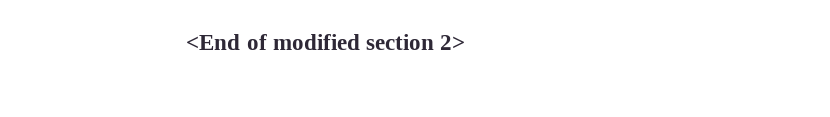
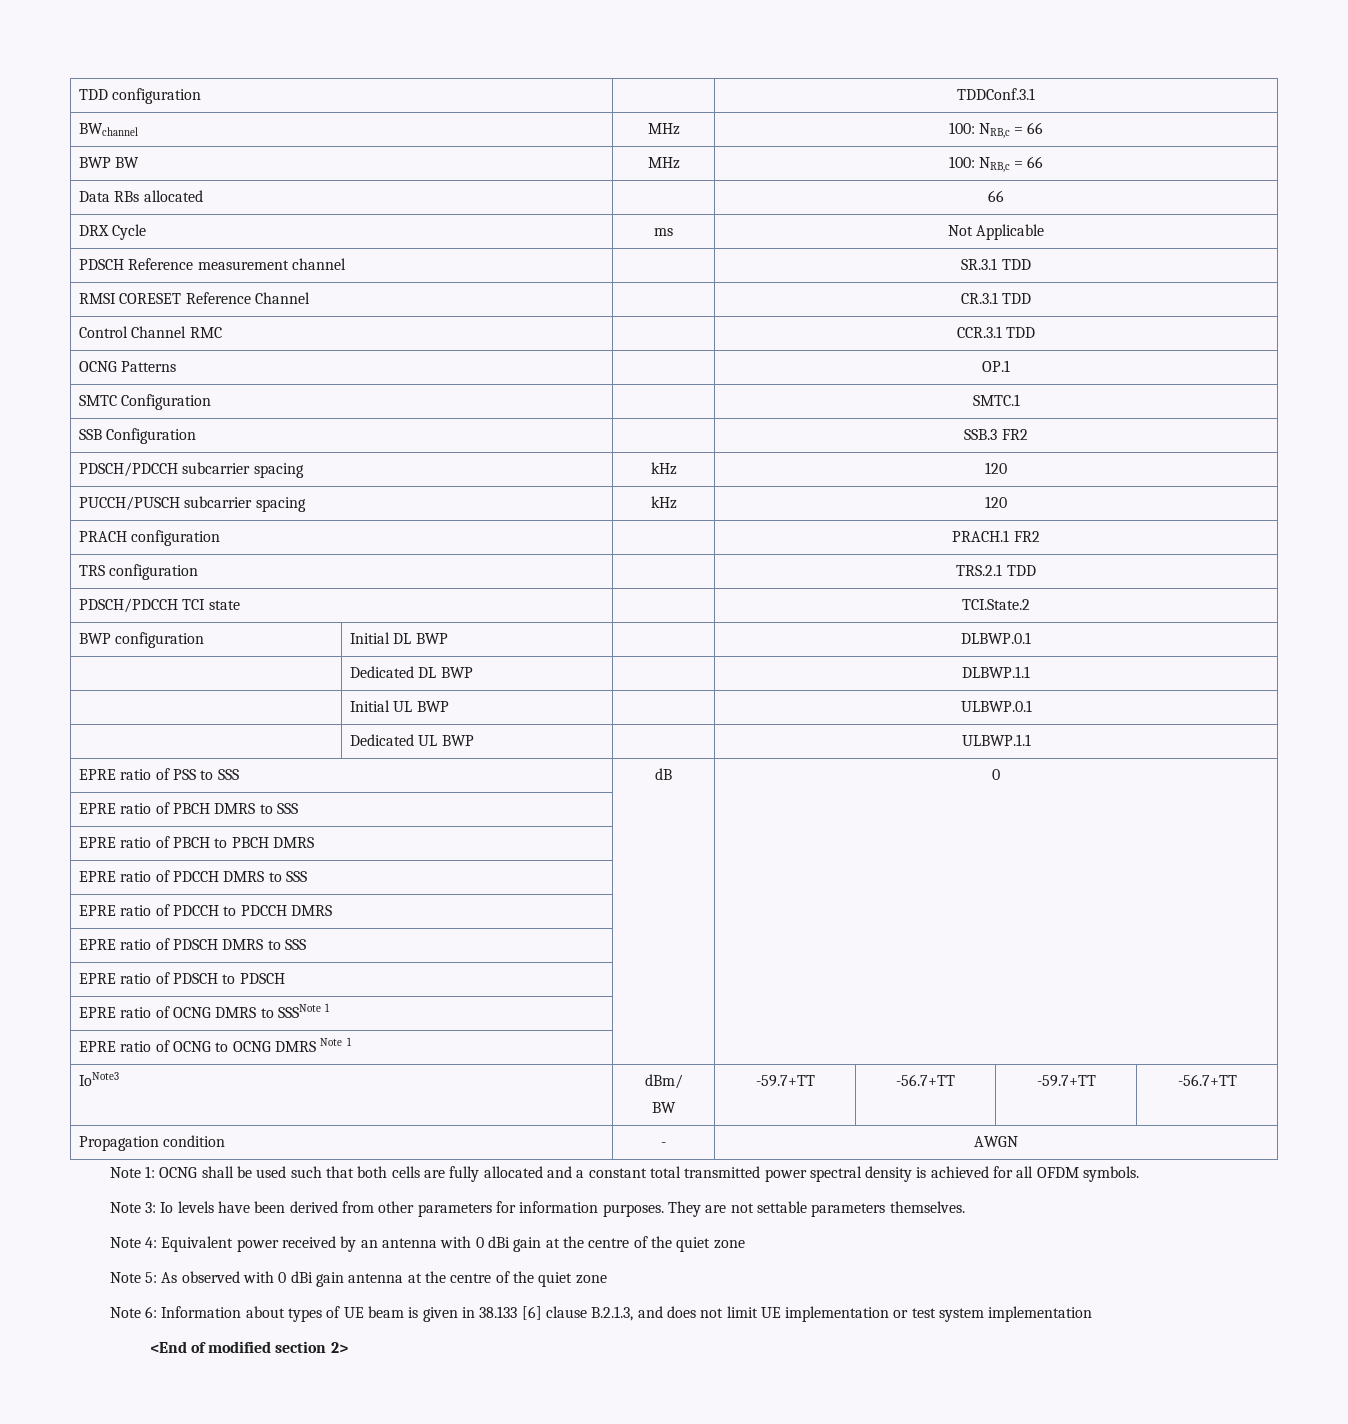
+ TDD configuration | | TDDConf.3.1
+ BWchannel | MHz | 100: NRB,c = 66
+ BWP BW | MHz | 100: NRB,c = 66
+ Data RBs allocated | | 66
+ DRX Cycle | ms | Not Applicable
+ PDSCH Reference measurement channel | | SR.3.1 TDD
+ RMSI CORESET Reference Channel | | CR.3.1 TDD
+ Control Channel RMC | | CCR.3.1 TDD
+ OCNG Patterns | | OP.1
+ SMTC Configuration | | SMTC.1
+ SSB Configuration | | SSB.3 FR2
+ PDSCH/PDCCH subcarrier spacing | kHz | 120
+ PUCCH/PUSCH subcarrier spacing | kHz | 120
+ PRACH configuration | | PRACH.1 FR2
+ TRS configuration | | TRS.2.1 TDD
+ PDSCH/PDCCH TCI state | | TCI.State.2
+ BWP configuration | Initial DL BWP | | DLBWP.0.1
+ | Dedicated DL BWP | | DLBWP.1.1
+ | Initial UL BWP | | ULBWP.0.1
+ | Dedicated UL BWP | | ULBWP.1.1
+ EPRE ratio of PSS to SSS | dB | 0
+ EPRE ratio of PBCH DMRS to SSS | |
+ EPRE ratio of PBCH to PBCH DMRS | |
+ EPRE ratio of PDCCH DMRS to SSS | |
+ EPRE ratio of PDCCH to PDCCH DMRS | |
+ EPRE ratio of PDSCH DMRS to SSS | |
+ EPRE ratio of PDSCH to PDSCH | |
+ EPRE ratio of OCNG DMRS to SSSNote 1 | |
+ EPRE ratio of OCNG to OCNG DMRS Note 1 | |
+ IoNote3 | dBm/
+ BW | -59.7+TT | -56.7+TT | -59.7+TT | -56.7+TT
+ Propagation condition | - | AWGN
+ Note 1: OCNG shall be used such that both cells are fully allocated and a constant total transmitted power spectral density is achieved for all OFDM symbols.
+ Note 3: Io levels have been derived from other parameters for information purposes. They are not settable parameters themselves.
+ Note 4: Equivalent power received by an antenna with 0 dBi gain at the centre of the quiet zone
+ Note 5: As observed with 0 dBi gain antenna at the centre of the quiet zone
+ Note 6: Information about types of UE beam is given in 38.133 [6] clause B.2.1.3, and does not limit UE implementation or test system implementation

